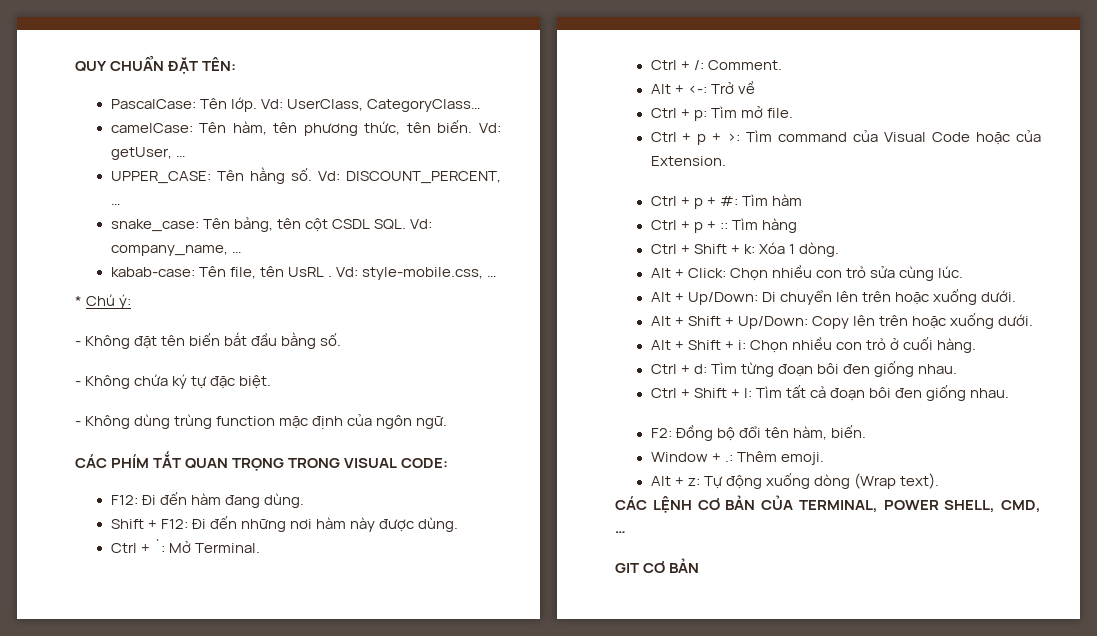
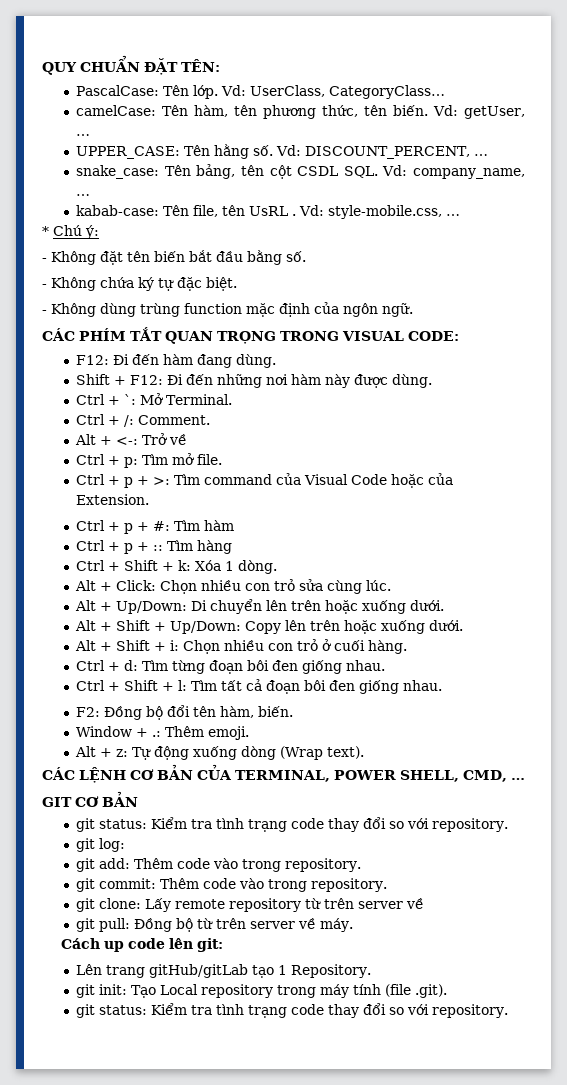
  GIT CƠ BẢN
+ git status: Kiểm tra tình trạng code thay đổi so với repository.
+ git log:
+ git add: Thêm code vào trong repository.
+ git commit: Thêm code vào trong repository.
+ git clone: Lấy remote repository từ trên server về
+ git pull: Đồng bộ từ trên server về máy.
+ Cách up code lên git:
+ Lên trang gitHub/gitLab tạo 1 Repository.
+ git init: Tạo Local repository trong máy tính (file .git).
+ git status: Kiểm tra tình trạng code thay đổi so với repository.

